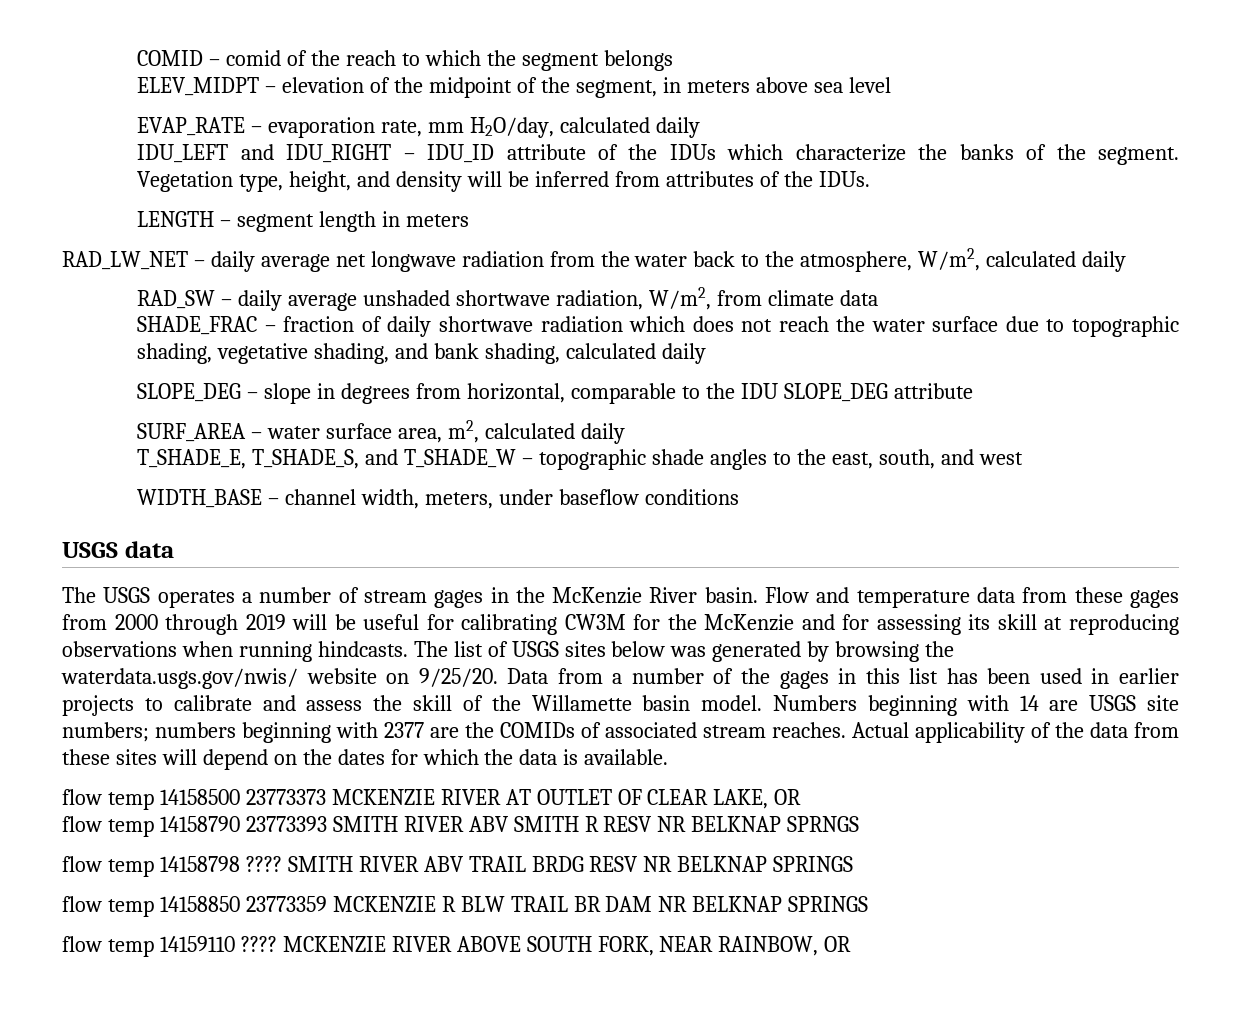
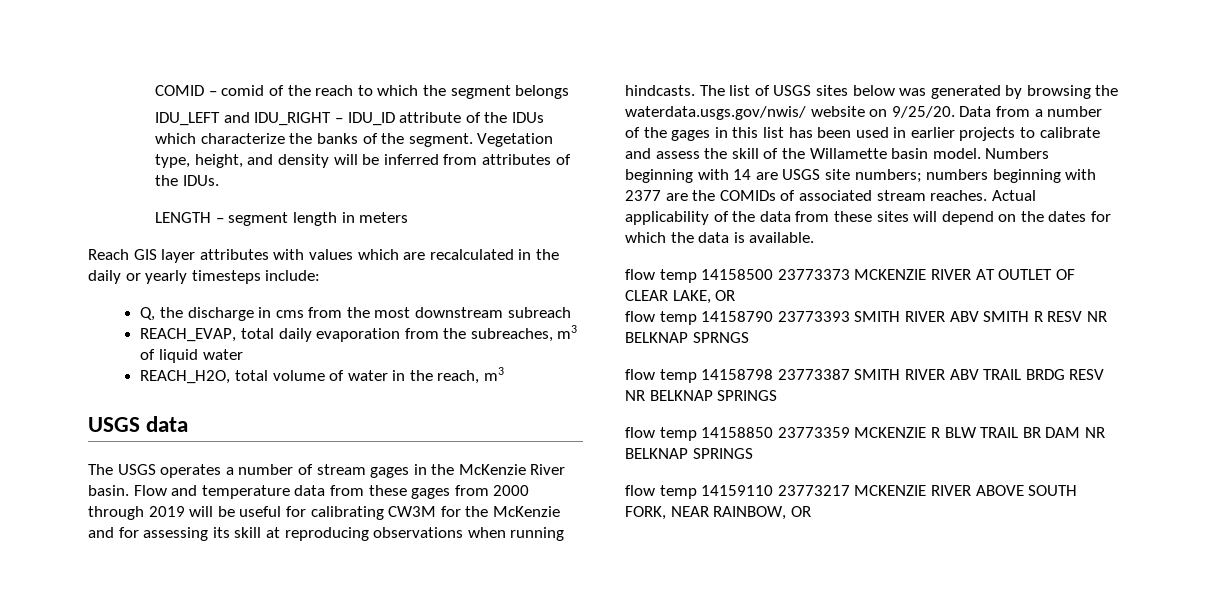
- ELEV_MIDPT – elevation of the midpoint of the segment, in meters above sea level
- EVAP_RATE – evaporation rate, mm H2O/day, calculated daily
- RAD_LW_NET – daily average net longwave radiation from the water back to the atmosphere, W/m2, calculated daily
- RAD_SW – daily average unshaded shortwave radiation, W/m2, from climate data
- SHADE_FRAC – fraction of daily shortwave radiation which does not reach the water surface due to topographic shading, vegetative shading, and bank shading, calculated daily
- SLOPE_DEG – slope in degrees from horizontal, comparable to the IDU SLOPE_DEG attribute
- SURF_AREA – water surface area, m2, calculated daily
- T_SHADE_E, T_SHADE_S, and T_SHADE_W – topographic shade angles to the east, south, and west
- WIDTH_BASE – channel width, meters, under baseflow conditions
+ Reach GIS layer attributes with values which are recalculated in the daily or yearly timesteps include:
+ Q, the discharge in cms from the most downstream subreach
+ REACH_EVAP, total daily evaporation from the subreaches, m3 of liquid water
+ REACH_H2O, total volume of water in the reach, m3
- flow temp 14158798 ???? SMITH RIVER ABV TRAIL BRDG RESV NR BELKNAP SPRINGS
+ flow temp 14158798 23773387 SMITH RIVER ABV TRAIL BRDG RESV NR BELKNAP SPRINGS
- flow temp 14159110 ???? MCKENZIE RIVER ABOVE SOUTH FORK, NEAR RAINBOW, OR
+ flow temp 14159110 23773217 MCKENZIE RIVER ABOVE SOUTH FORK, NEAR RAINBOW, OR

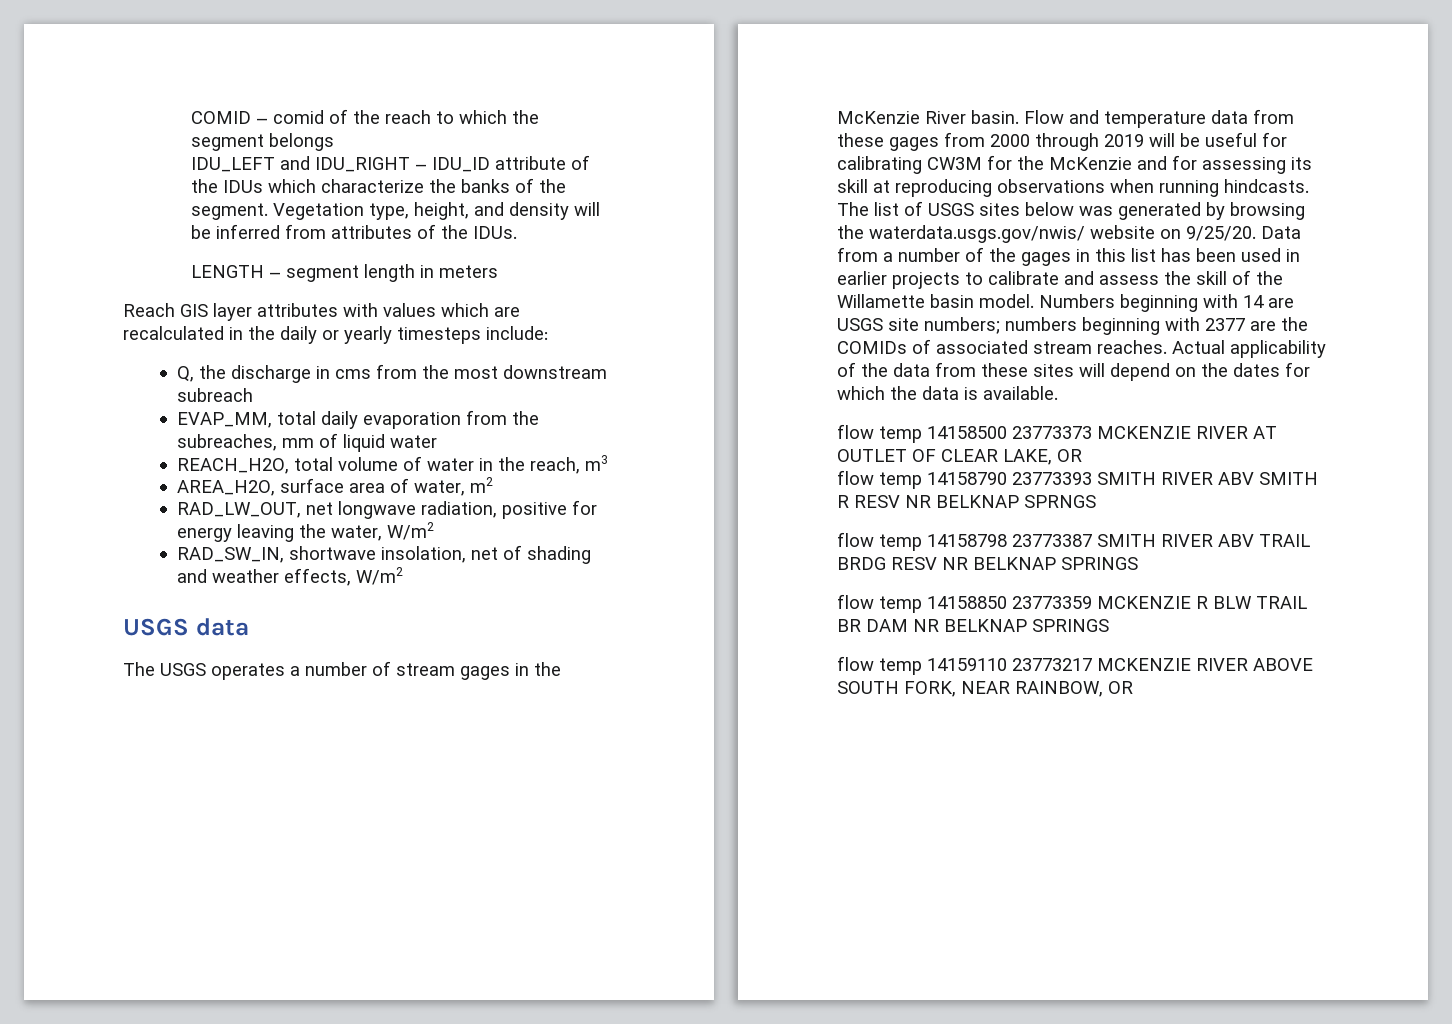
- REACH_EVAP, total daily evaporation from the subreaches, m3 of liquid water
+ EVAP_MM, total daily evaporation from the subreaches, mm of liquid water
+ AREA_H2O, surface area of water, m2
+ RAD_LW_OUT, net longwave radiation, positive for energy leaving the water, W/m2
+ RAD_SW_IN, shortwave insolation, net of shading and weather effects, W/m2

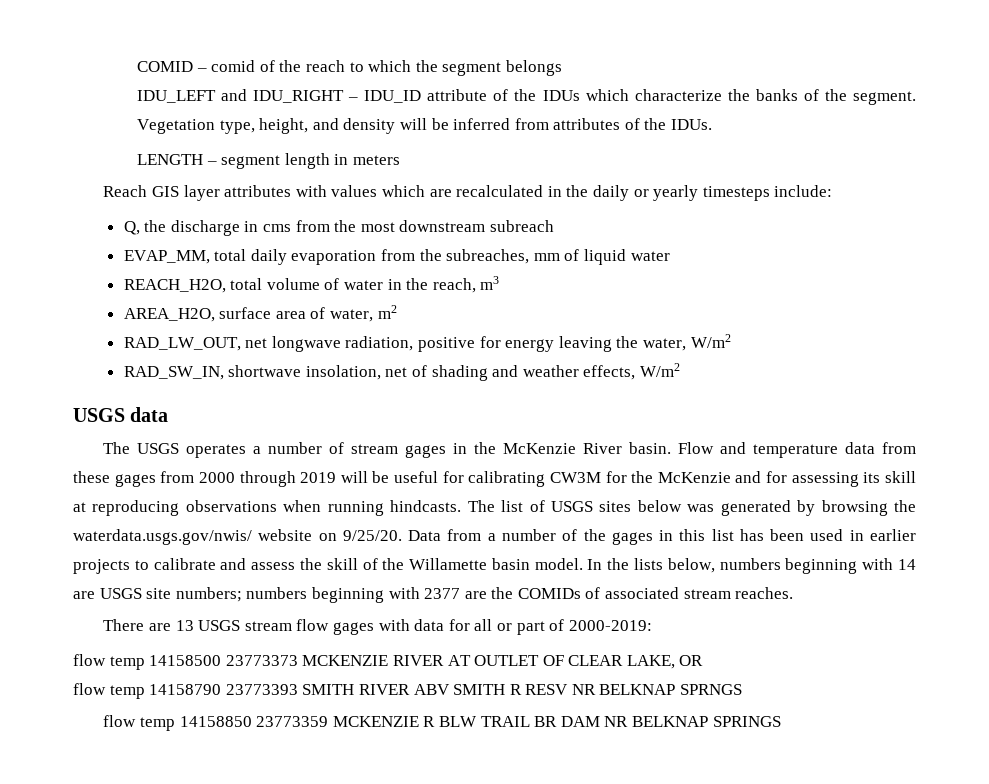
- Numbers beginning with 14 are USGS site numbers; numbers beginning with 2377 are the COMIDs of associated stream reaches. Actual applicability of the data from these sites will depend on the dates for which the data is available.
+ In the lists below, numbers beginning with 14 are USGS site numbers; numbers beginning with 2377 are the COMIDs of associated stream reaches.
+ There are 13 USGS stream flow gages with data for all or part of 2000-2019:
- flow temp 14158798 23773387 SMITH RIVER ABV TRAIL BRDG RESV NR BELKNAP SPRINGS
- flow temp 14159110 23773217 MCKENZIE RIVER ABOVE SOUTH FORK, NEAR RAINBOW, OR

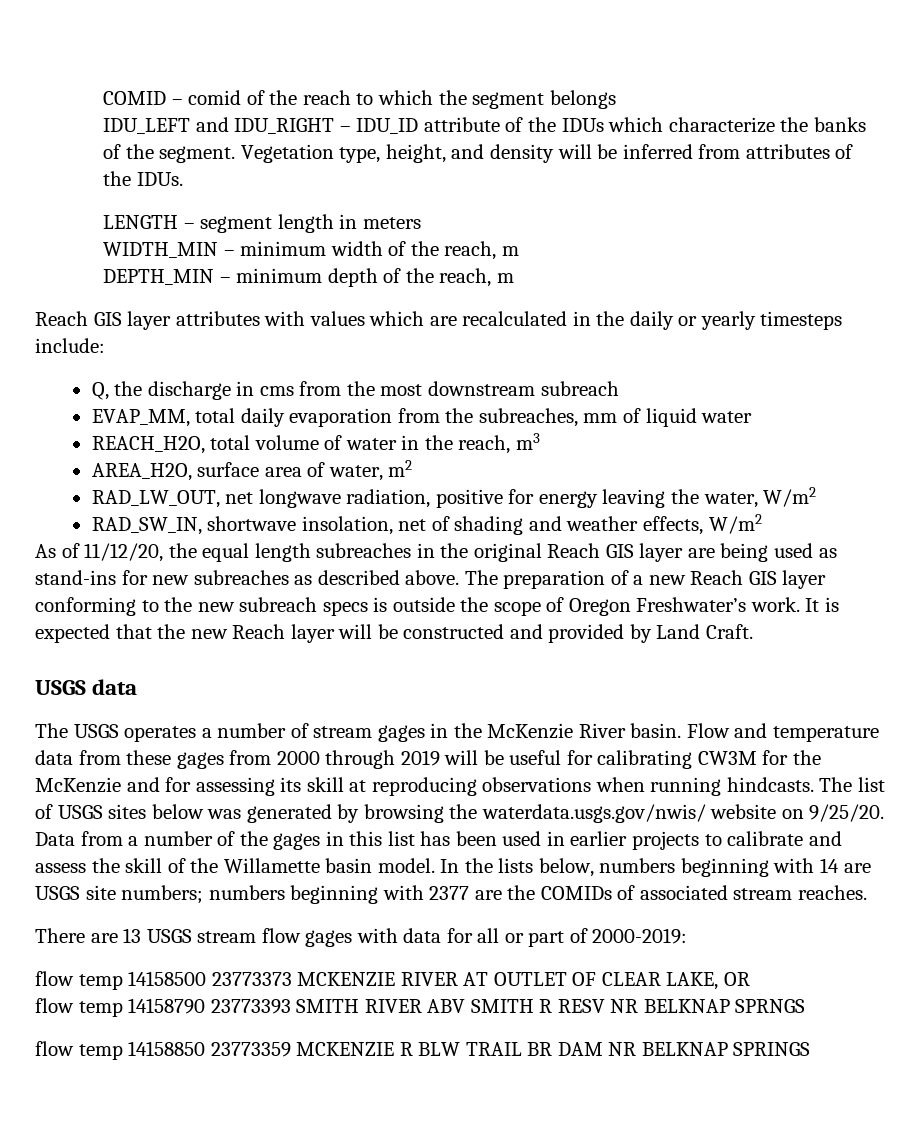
+ WIDTH_MIN – minimum width of the reach, m
+ DEPTH_MIN – minimum depth of the reach, m
+ As of 11/12/20, the equal length subreaches in the original Reach GIS layer are being used as stand-ins for new subreaches as described above. The preparation of a new Reach GIS layer conforming to the new subreach specs is outside the scope of Oregon Freshwater’s work. It is expected that the new Reach layer will be constructed and provided by Land Craft.

